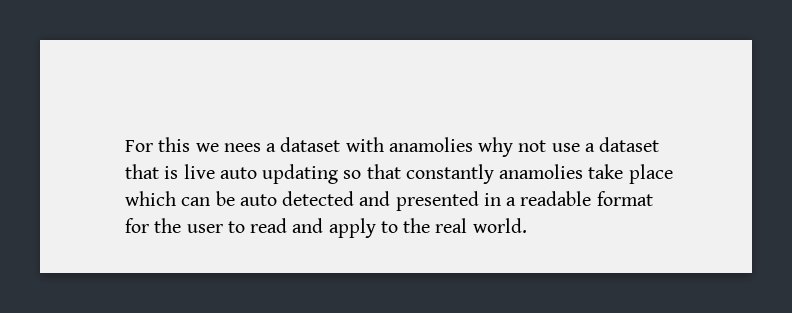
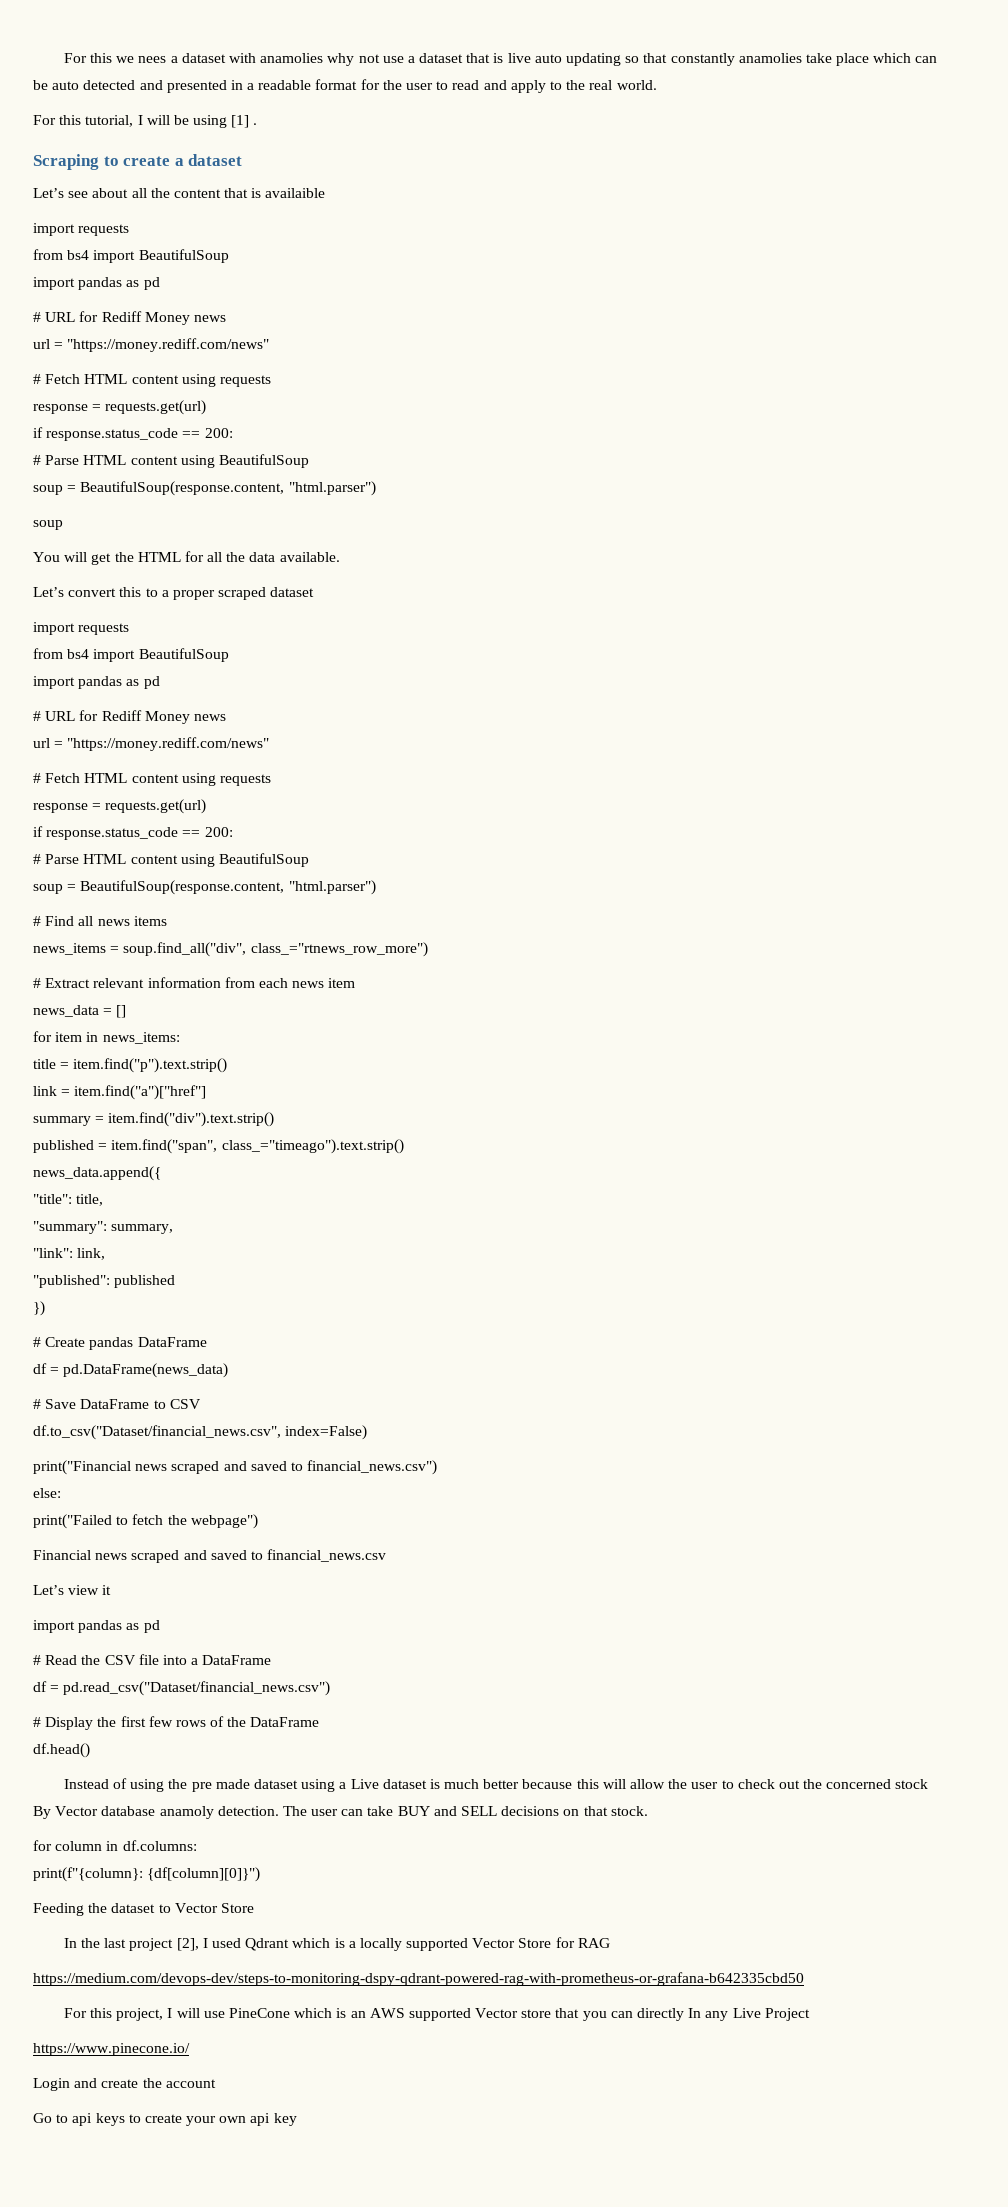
+ For this tutorial, I will be using [1] .
+ Scraping to create a dataset
+ Let’s see about all the content that is availaible
+ import requests
+ from bs4 import BeautifulSoup
+ import pandas as pd
+ # URL for Rediff Money news
+ url = "https://money.rediff.com/news"
+ # Fetch HTML content using requests
+ response = requests.get(url)
+ if response.status_code == 200:
+ # Parse HTML content using BeautifulSoup
+ soup = BeautifulSoup(response.content, "html.parser")
+ soup
+ You will get the HTML for all the data available.
+ Let’s convert this to a proper scraped dataset
+ import requests
+ from bs4 import BeautifulSoup
+ import pandas as pd
+ # URL for Rediff Money news
+ url = "https://money.rediff.com/news"
+ # Fetch HTML content using requests
+ response = requests.get(url)
+ if response.status_code == 200:
+ # Parse HTML content using BeautifulSoup
+ soup = BeautifulSoup(response.content, "html.parser")
+ # Find all news items
+ news_items = soup.find_all("div", class_="rtnews_row_more")
+ # Extract relevant information from each news item
+ news_data = []
+ for item in news_items:
+ title = item.find("p").text.strip()
+ link = item.find("a")["href"]
+ summary = item.find("div").text.strip()
+ published = item.find("span", class_="timeago").text.strip()
+ news_data.append({
+ "title": title,
+ "summary": summary,
+ "link": link,
+ "published": published
+ })
+ # Create pandas DataFrame
+ df = pd.DataFrame(news_data)
+ # Save DataFrame to CSV
+ df.to_csv("Dataset/financial_news.csv", index=False)
+ print("Financial news scraped and saved to financial_news.csv")
+ else:
+ print("Failed to fetch the webpage")
+ Financial news scraped and saved to financial_news.csv
+ Let’s view it
+ import pandas as pd
+ # Read the CSV file into a DataFrame
+ df = pd.read_csv("Dataset/financial_news.csv")
+ # Display the first few rows of the DataFrame
+ df.head()
+ Instead of using the pre made dataset using a Live dataset is much better because this will allow the user to check out the concerned stock By Vector database anamoly detection. The user can take BUY and SELL decisions on that stock.
+ for column in df.columns:
+ print(f"{column}: {df[column][0]}")
+ Feeding the dataset to Vector Store
+ In the last project [2], I used Qdrant which is a locally supported Vector Store for RAG
+ https://medium.com/devops-dev/steps-to-monitoring-dspy-qdrant-powered-rag-with-prometheus-or-grafana-b642335cbd50
+ For this project, I will use PineCone which is an AWS supported Vector store that you can directly In any Live Project
+ https://www.pinecone.io/
+ Login and create the account
+ Go to api keys to create your own api key

